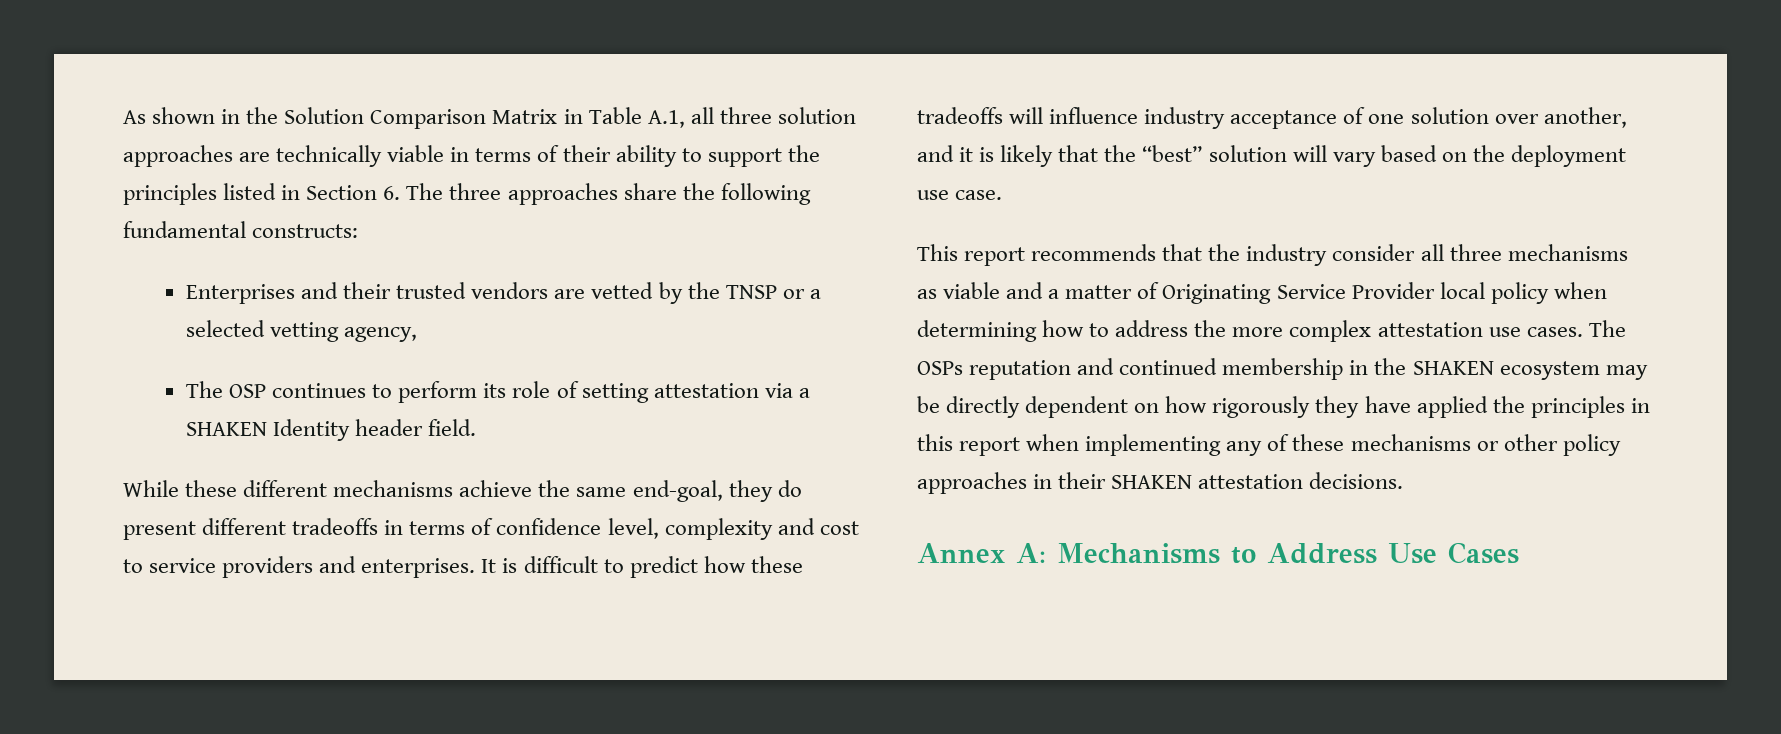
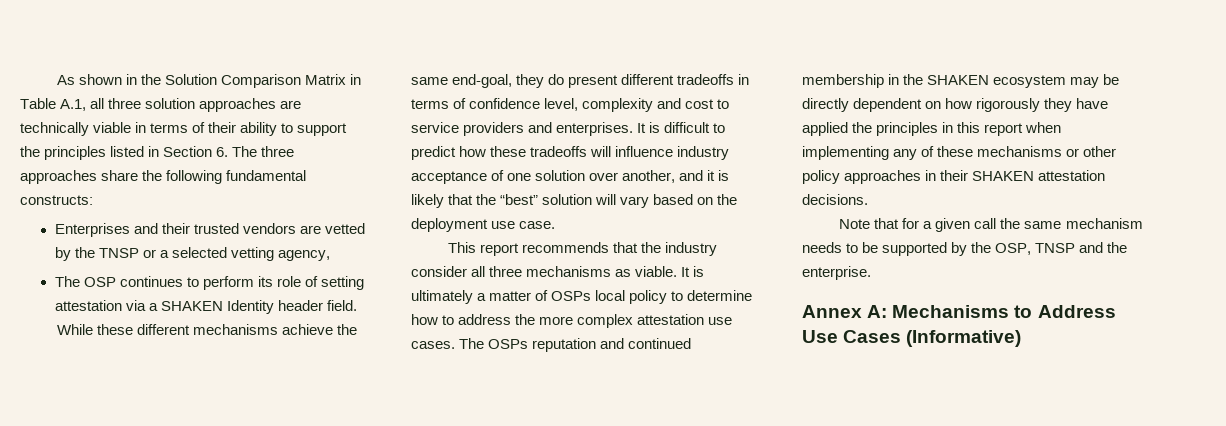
- This report recommends that the industry consider all three mechanisms as viable and a matter of Originating Service Provider local policy when determining how to address the more complex attestation use cases.
+ This report recommends that the industry consider all three mechanisms as viable. It is ultimately a matter of OSPs local policy to determine how to address the more complex attestation use cases.
+ Note that for a given call the same mechanism needs to be supported by the OSP, TNSP and the enterprise.
- Annex A: Mechanisms to Address Use Cases
+ Annex A: Mechanisms to Address Use Cases (Informative)

